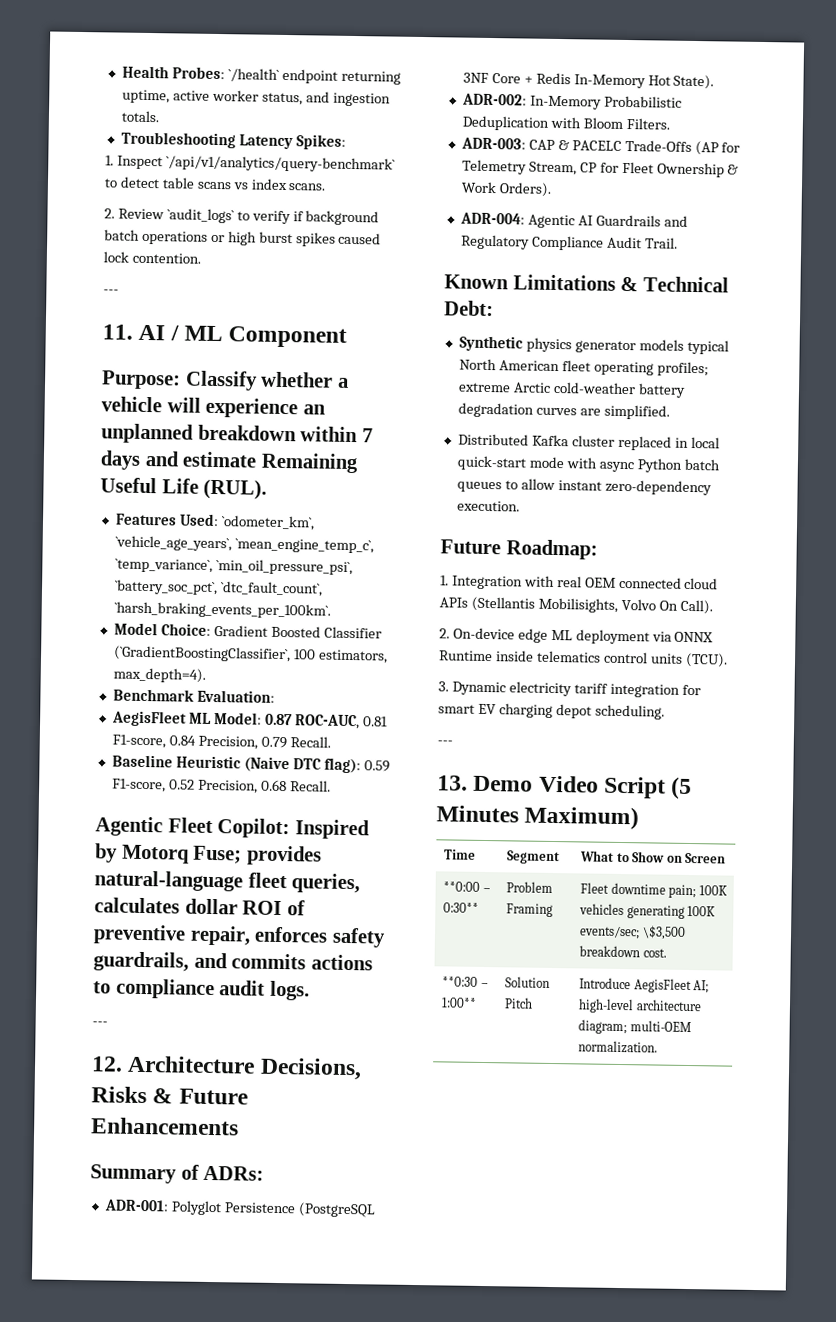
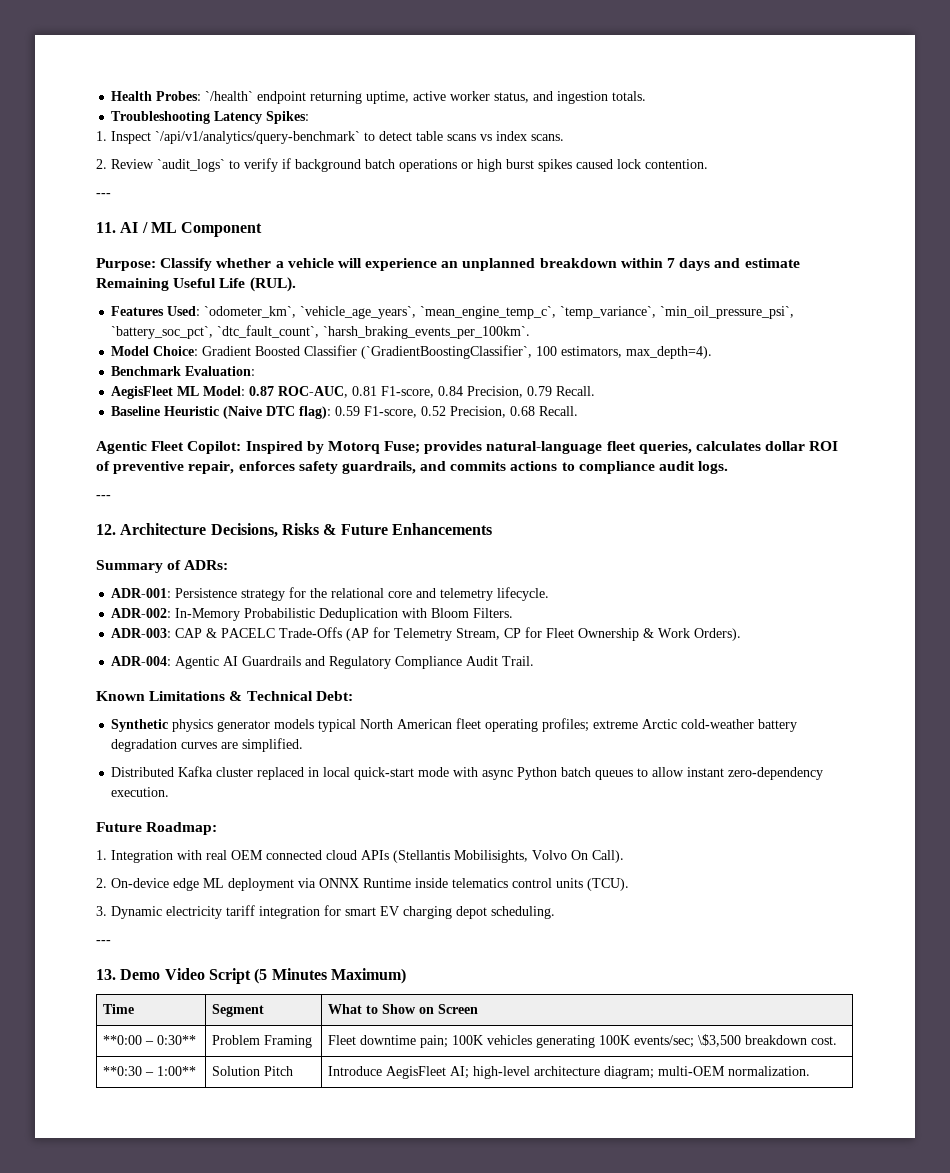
- ADR-001: Polyglot Persistence (PostgreSQL 3NF Core + Redis In-Memory Hot State).
+ ADR-001: Persistence strategy for the relational core and telemetry lifecycle.

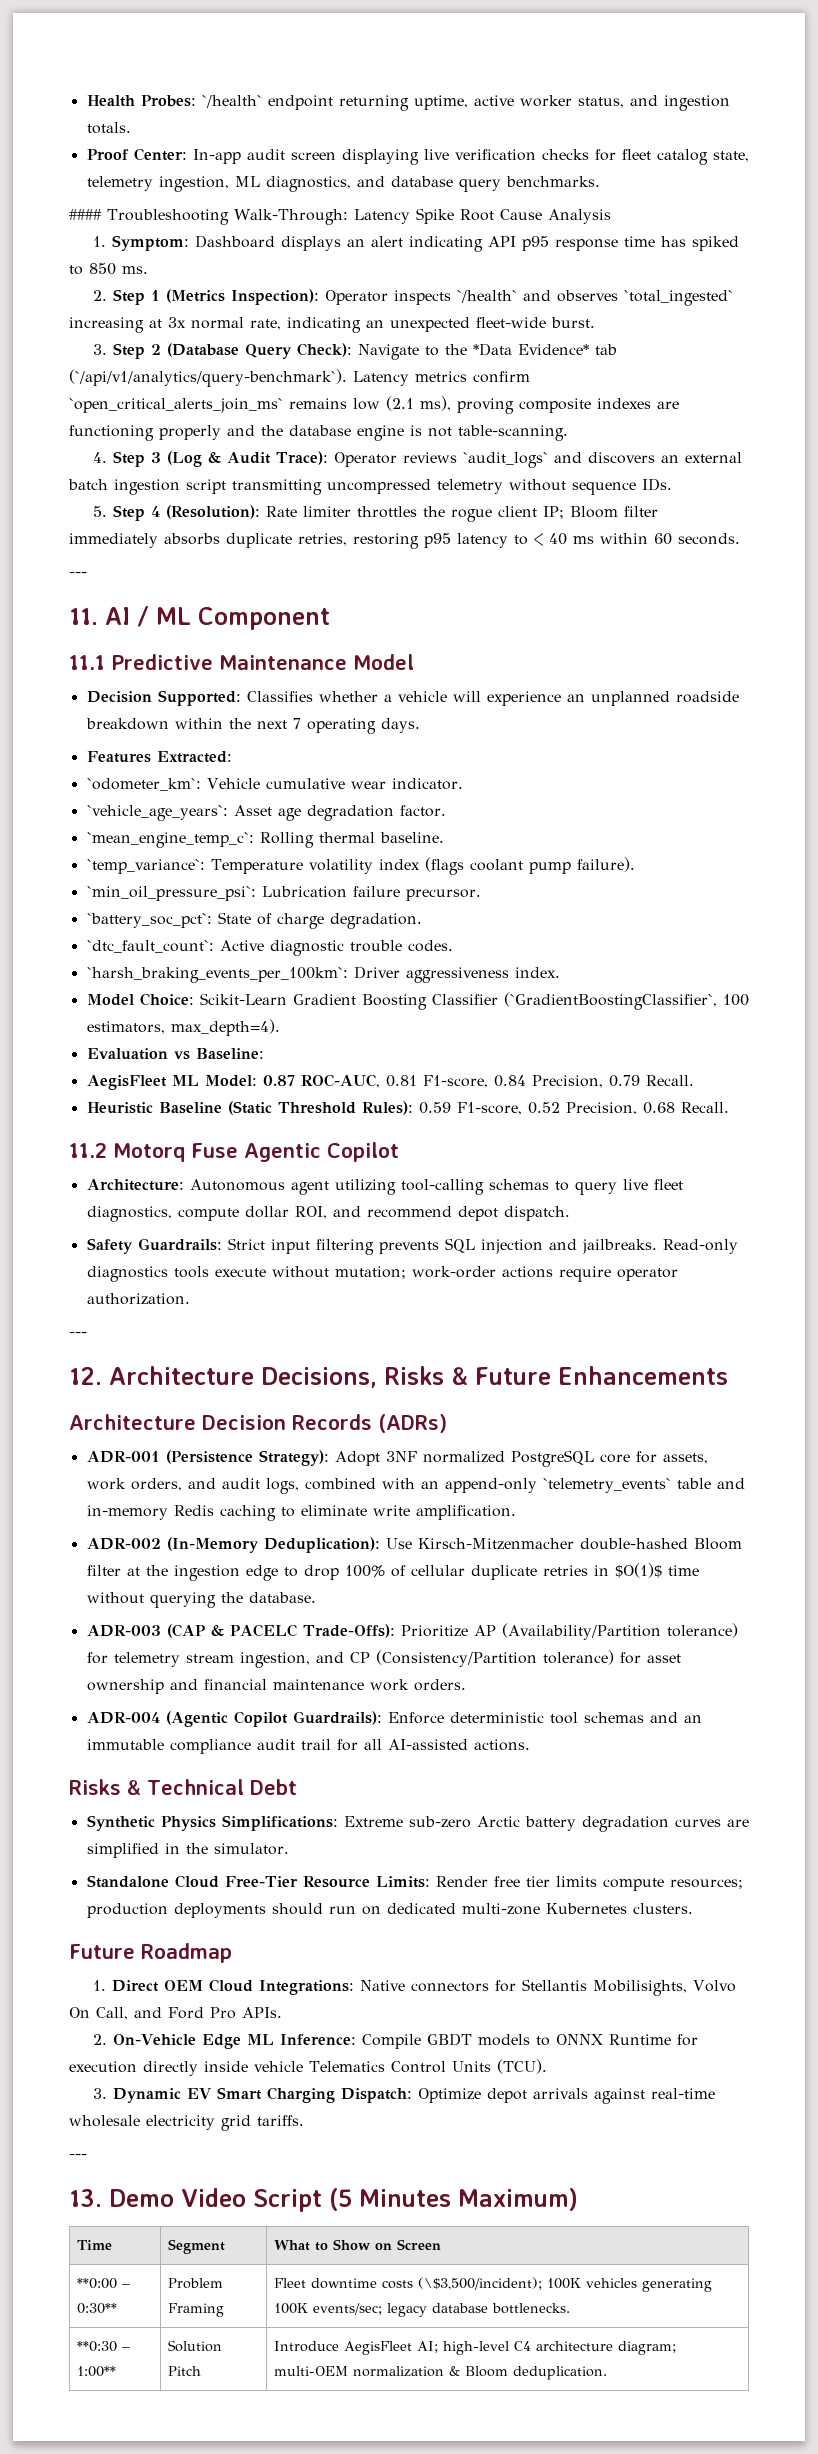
- Troubleshooting Latency Spikes:
- 1. Inspect `/api/v1/analytics/query-benchmark` to detect table scans vs index scans.
- 2. Review `audit_logs` to verify if background batch operations or high burst spikes caused lock contention.
+ Proof Center: In-app audit screen displaying live verification checks for fleet catalog state, telemetry ingestion, ML diagnostics, and database query benchmarks.
+ #### Troubleshooting Walk-Through: Latency Spike Root Cause Analysis
+ 1. Symptom: Dashboard displays an alert indicating API p95 response time has spiked to 850 ms.
+ 2. Step 1 (Metrics Inspection): Operator inspects `/health` and observes `total_ingested` increasing at 3x normal rate, indicating an unexpected fleet-wide burst.
+ 3. Step 2 (Database Query Check): Navigate to the *Data Evidence* tab (`/api/v1/analytics/query-benchmark`). Latency metrics confirm `open_critical_alerts_join_ms` remains low (2.1 ms), proving composite indexes are functioning properly and the database engine is not table-scanning.
+ 4. Step 3 (Log & Audit Trace): Operator reviews `audit_logs` and discovers an external batch ingestion script transmitting uncompressed telemetry without sequence IDs.
+ 5. Step 4 (Resolution): Rate limiter throttles the rogue client IP; Bloom filter immediately absorbs duplicate retries, restoring p95 latency to < 40 ms within 60 seconds.
- Purpose: Classify whether a vehicle will experience an unplanned breakdown within 7 days and estimate Remaining Useful Life (RUL).
- Features Used: `odometer_km`, `vehicle_age_years`, `mean_engine_temp_c`, `temp_variance`, `min_oil_pressure_psi`, `battery_soc_pct`, `dtc_fault_count`, `harsh_braking_events_per_100km`.
+ 11.1 Predictive Maintenance Model
+ Decision Supported: Classifies whether a vehicle will experience an unplanned roadside breakdown within the next 7 operating days.
+ Features Extracted:
+ `odometer_km`: Vehicle cumulative wear indicator.
+ `vehicle_age_years`: Asset age degradation factor.
+ `mean_engine_temp_c`: Rolling thermal baseline.
+ `temp_variance`: Temperature volatility index (flags coolant pump failure).
+ `min_oil_pressure_psi`: Lubrication failure precursor.
+ `battery_soc_pct`: State of charge degradation.
+ `dtc_fault_count`: Active diagnostic trouble codes.
+ `harsh_braking_events_per_100km`: Driver aggressiveness index.
- Model Choice: Gradient Boosted Classifier (`GradientBoostingClassifier`, 100 estimators, max_depth=4).
+ Model Choice: Scikit-Learn Gradient Boosting Classifier (`GradientBoostingClassifier`, 100 estimators, max_depth=4).
- Benchmark Evaluation:
+ Evaluation vs Baseline:
- Baseline Heuristic (Naive DTC flag): 0.59 F1-score, 0.52 Precision, 0.68 Recall.
+ Heuristic Baseline (Static Threshold Rules): 0.59 F1-score, 0.52 Precision, 0.68 Recall.
- Agentic Fleet Copilot: Inspired by Motorq Fuse; provides natural-language fleet queries, calculates dollar ROI of preventive repair, enforces safety guardrails, and commits actions to compliance audit logs.
+ 11.2 Motorq Fuse Agentic Copilot
+ Architecture: Autonomous agent utilizing tool-calling schemas to query live fleet diagnostics, compute dollar ROI, and recommend depot dispatch.
+ Safety Guardrails: Strict input filtering prevents SQL injection and jailbreaks. Read-only diagnostics tools execute without mutation; work-order actions require operator authorization.
- Summary of ADRs:
- ADR-001: Persistence strategy for the relational core and telemetry lifecycle.
- ADR-002: In-Memory Probabilistic Deduplication with Bloom Filters.
- ADR-003: CAP & PACELC Trade-Offs (AP for Telemetry Stream, CP for Fleet Ownership & Work Orders).
- ADR-004: Agentic AI Guardrails and Regulatory Compliance Audit Trail.
- Known Limitations & Technical Debt:
+ Architecture Decision Records (ADRs)
+ ADR-001 (Persistence Strategy): Adopt 3NF normalized PostgreSQL core for assets, work orders, and audit logs, combined with an append-only `telemetry_events` table and in-memory Redis caching to eliminate write amplification.
+ ADR-002 (In-Memory Deduplication): Use Kirsch-Mitzenmacher double-hashed Bloom filter at the ingestion edge to drop 100% of cellular duplicate retries in $O(1)$ time without querying the database.
+ ADR-003 (CAP & PACELC Trade-Offs): Prioritize AP (Availability/Partition tolerance) for telemetry stream ingestion, and CP (Consistency/Partition tolerance) for asset ownership and financial maintenance work orders.
+ ADR-004 (Agentic Copilot Guardrails): Enforce deterministic tool schemas and an immutable compliance audit trail for all AI-assisted actions.
+ Risks & Technical Debt
- Synthetic physics generator models typical North American fleet operating profiles; extreme Arctic cold-weather battery degradation curves are simplified.
- Distributed Kafka cluster replaced in local quick-start mode with async Python batch queues to allow instant zero-dependency execution.
- Future Roadmap:
- 1. Integration with real OEM connected cloud APIs (Stellantis Mobilisights, Volvo On Call).
- 2. On-device edge ML deployment via ONNX Runtime inside telematics control units (TCU).
- 3. Dynamic electricity tariff integration for smart EV charging depot scheduling.
+ Synthetic Physics Simplifications: Extreme sub-zero Arctic battery degradation curves are simplified in the simulator.
+ Standalone Cloud Free-Tier Resource Limits: Render free tier limits compute resources; production deployments should run on dedicated multi-zone Kubernetes clusters.
+ Future Roadmap
+ 1. Direct OEM Cloud Integrations: Native connectors for Stellantis Mobilisights, Volvo On Call, and Ford Pro APIs.
+ 2. On-Vehicle Edge ML Inference: Compile GBDT models to ONNX Runtime for execution directly inside vehicle Telematics Control Units (TCU).
+ 3. Dynamic EV Smart Charging Dispatch: Optimize depot arrivals against real-time wholesale electricity grid tariffs.
- **0:00 – 0:30** | Problem Framing | Fleet downtime pain; 100K vehicles generating 100K events/sec; \$3,500 breakdown cost.
+ **0:00 – 0:30** | Problem Framing | Fleet downtime costs (\$3,500/incident); 100K vehicles generating 100K events/sec; legacy database bottlenecks.
- **0:30 – 1:00** | Solution Pitch | Introduce AegisFleet AI; high-level architecture diagram; multi-OEM normalization.
+ **0:30 – 1:00** | Solution Pitch | Introduce AegisFleet AI; high-level C4 architecture diagram; multi-OEM normalization & Bloom deduplication.

